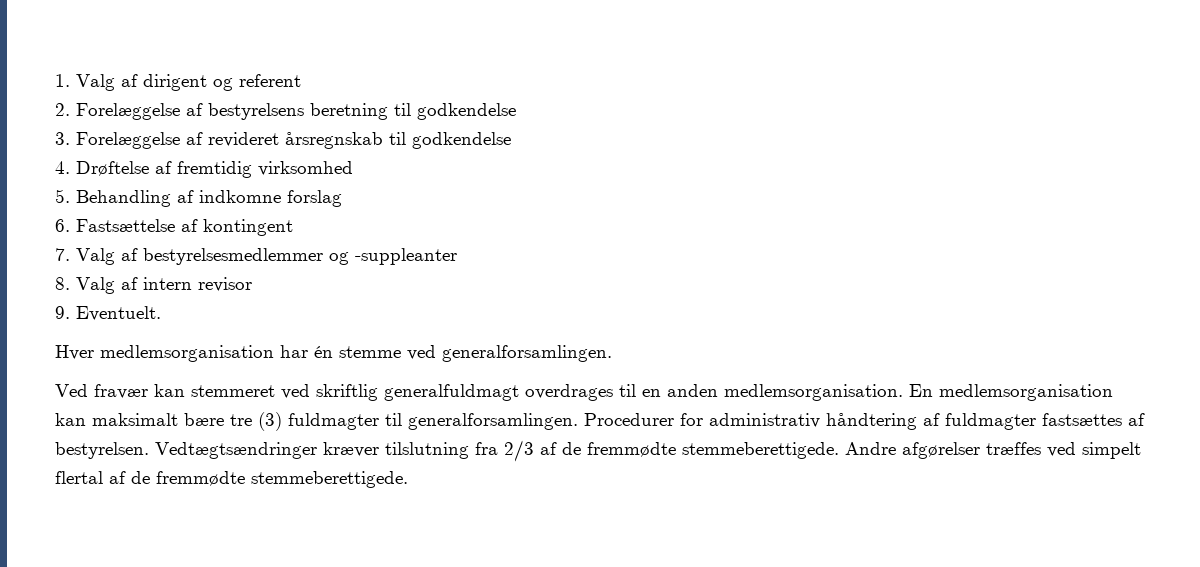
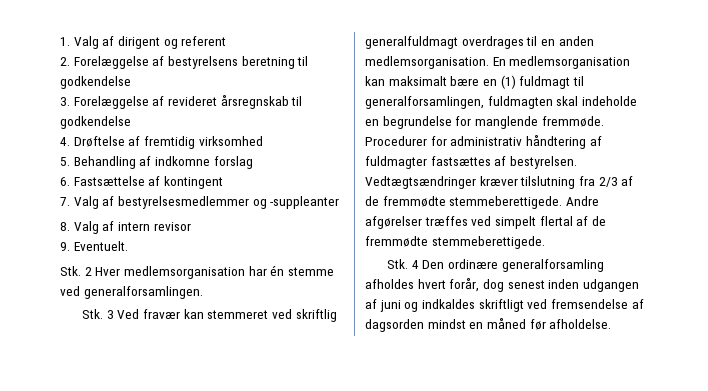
- Hver medlemsorganisation har én stemme ved generalforsamlingen.
+ Stk. 2 Hver medlemsorganisation har én stemme ved generalforsamlingen.
- Ved fravær kan stemmeret ved skriftlig generalfuldmagt overdrages til en anden medlemsorganisation.
+ Stk. 3 Ved fravær kan stemmeret ved skriftlig generalfuldmagt overdrages til en anden medlemsorganisation.
- En medlemsorganisation kan maksimalt bære tre (3) fuldmagter til generalforsamlingen.
+ En medlemsorganisation kan maksimalt bære en (1) fuldmagt til generalforsamlingen, fuldmagten skal indeholde en begrundelse for manglende fremmøde.
+ Stk. 4 Den ordinære generalforsamling afholdes hvert forår, dog senest inden udgangen af juni og indkaldes skriftligt ved fremsendelse af dagsorden mindst en måned før afholdelse.

